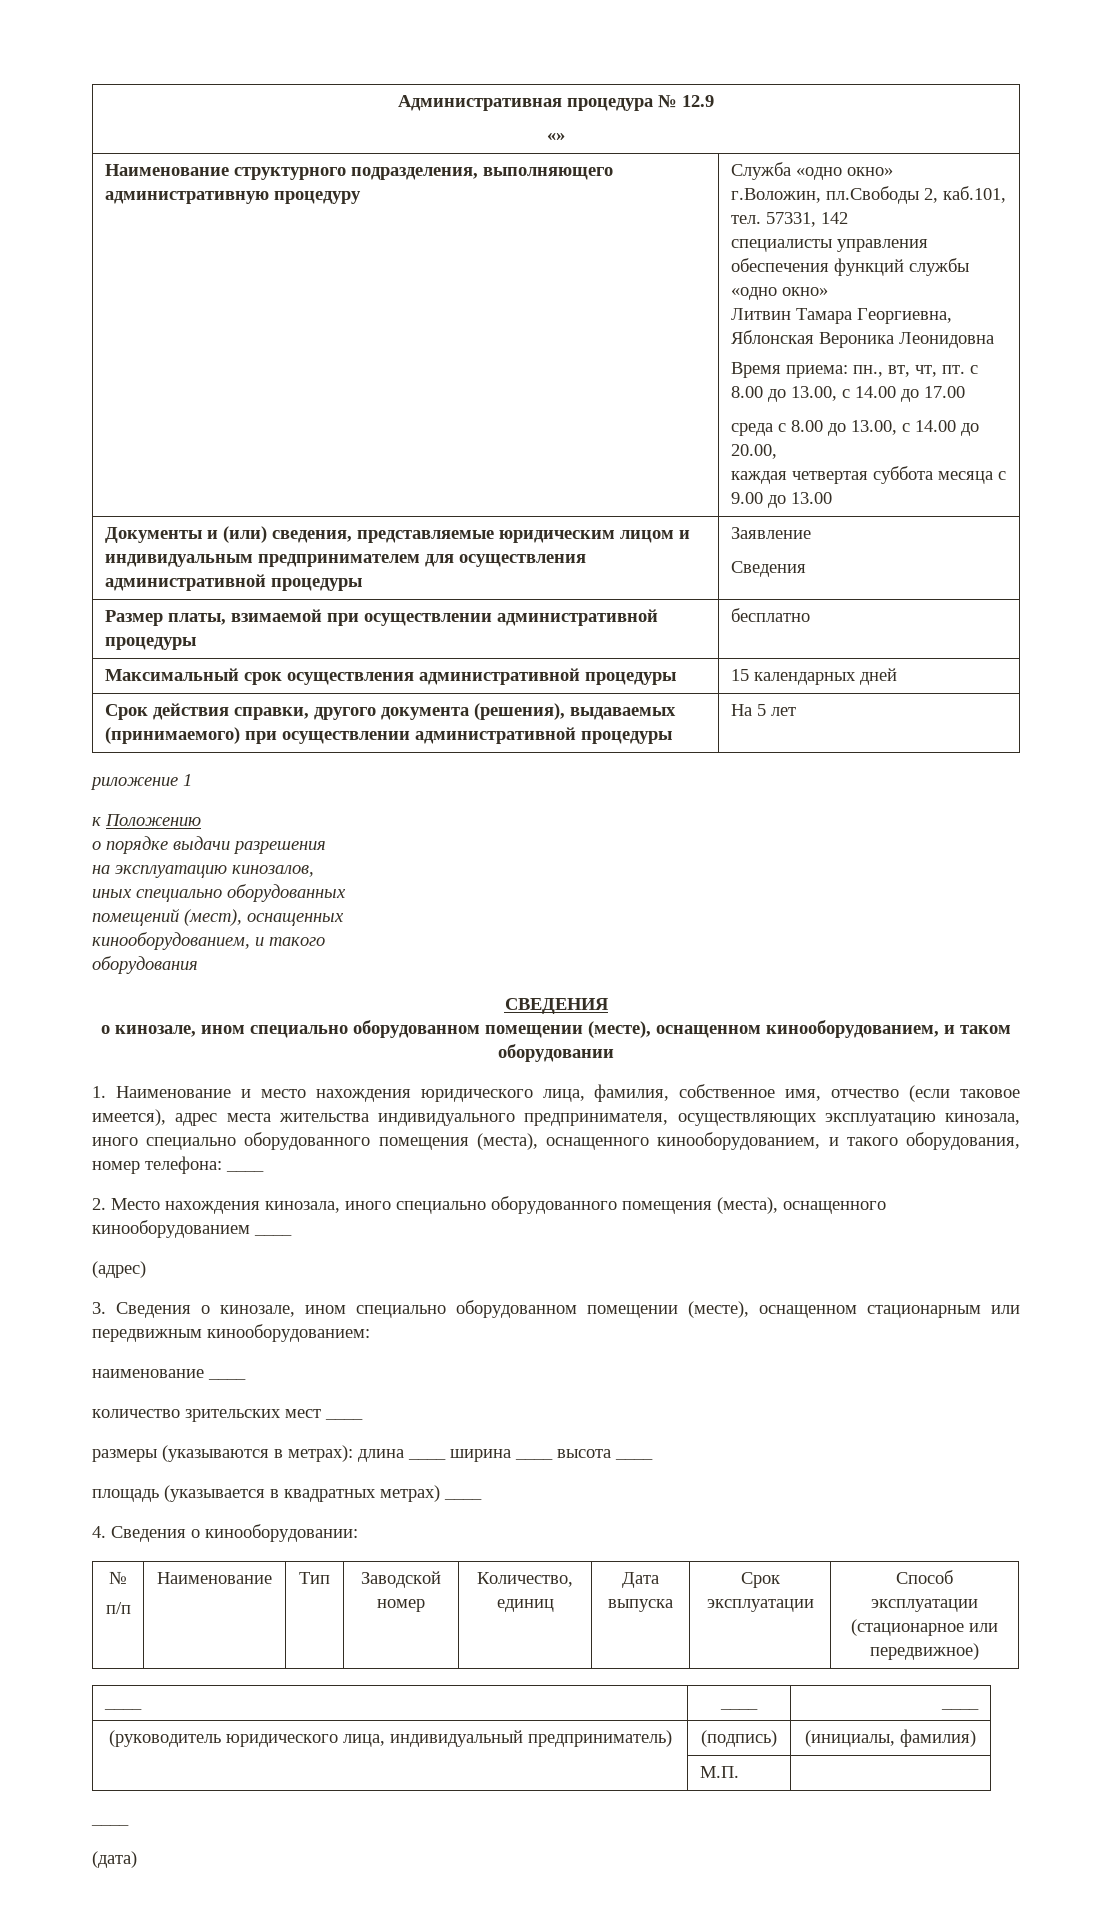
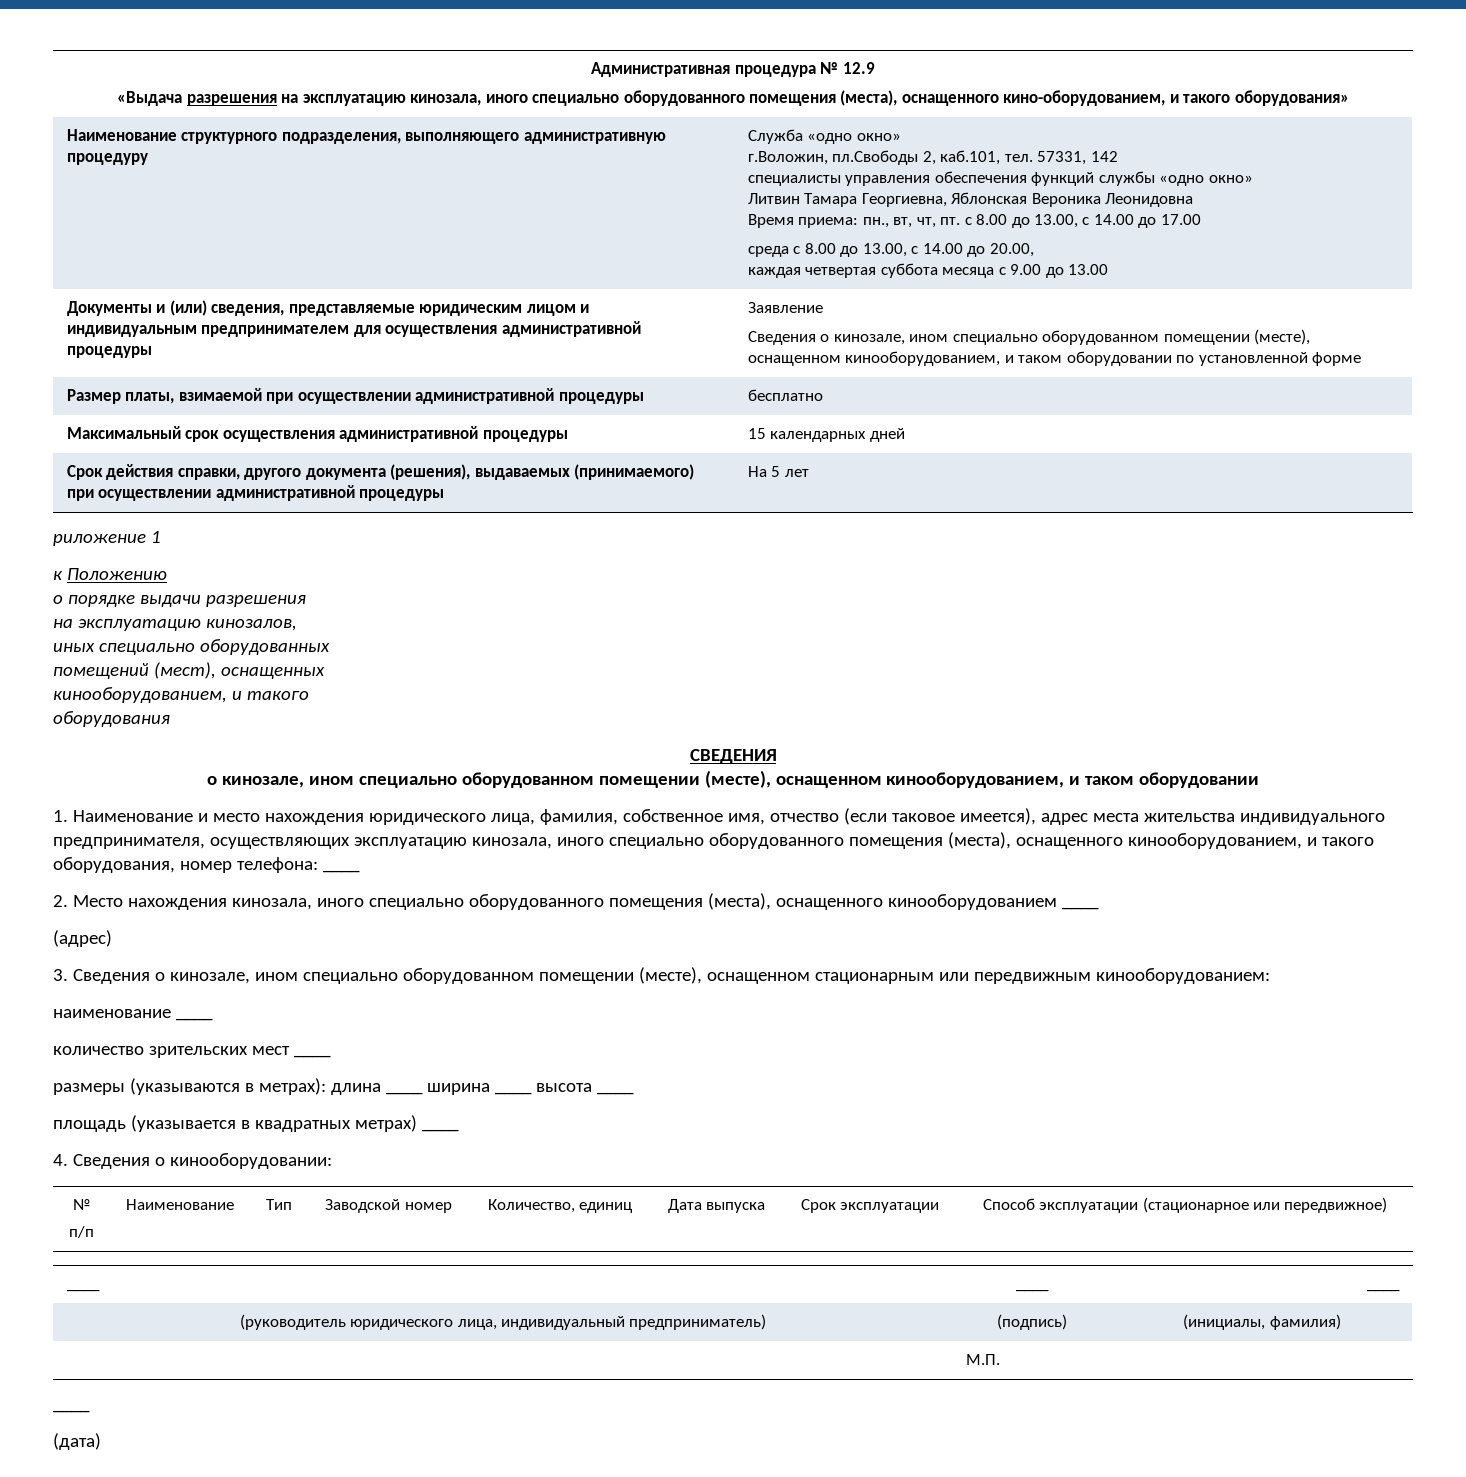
  Административная процедура № 12.9
- «»
+ «Выдача разрешения на эксплуатацию кинозала, иного специально оборудованного помещения (места), оснащенного кино-оборудованием, и такого оборудования»
  Документы и (или) сведения, представляемые юридическим лицом и индивидуальным предпринимателем для осуществления административной процедуры | Заявление
- Сведения
+ Сведения о кинозале, ином специально оборудованном помещении (месте), оснащенном кинооборудованием, и таком оборудовании по установленной форме

